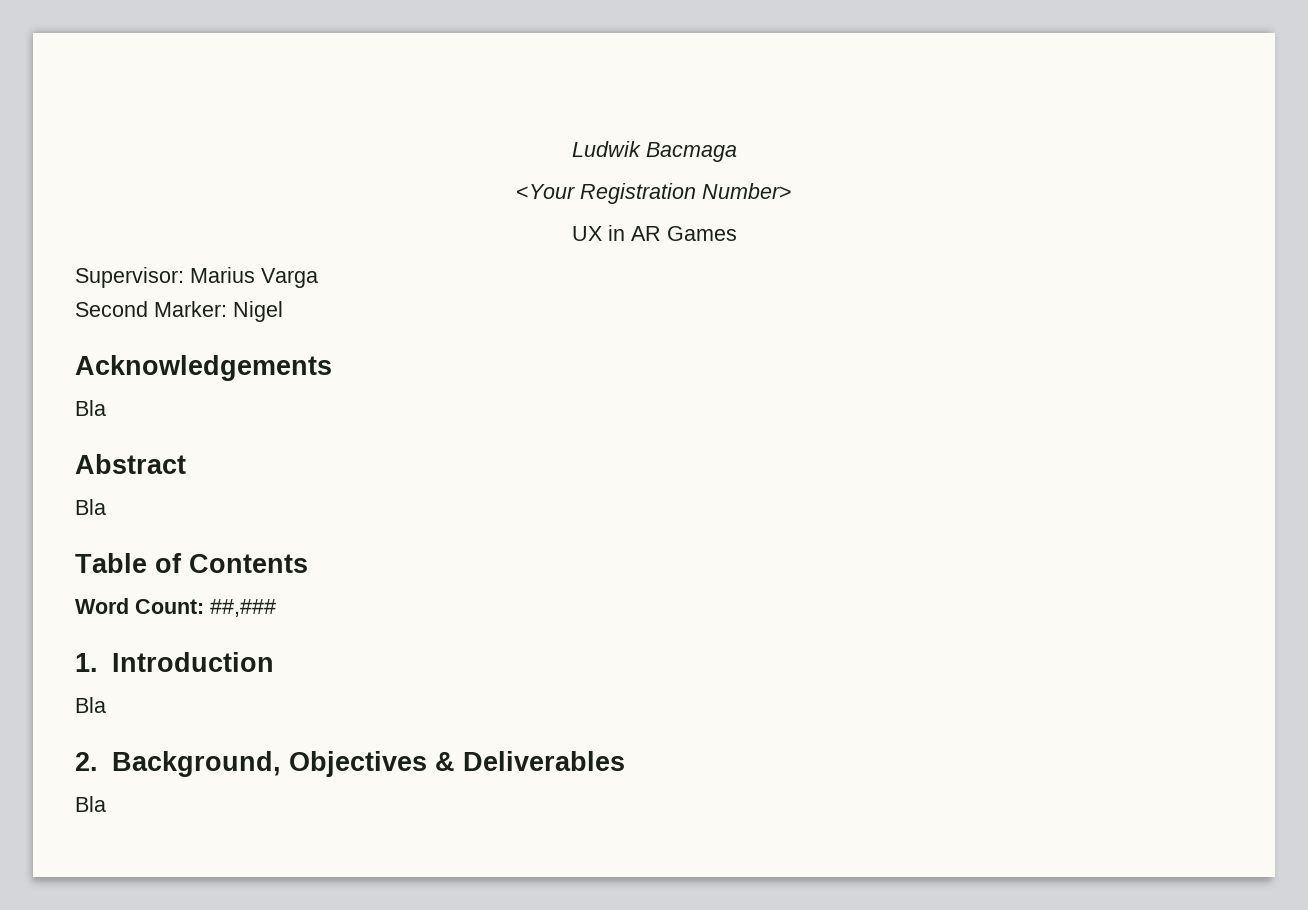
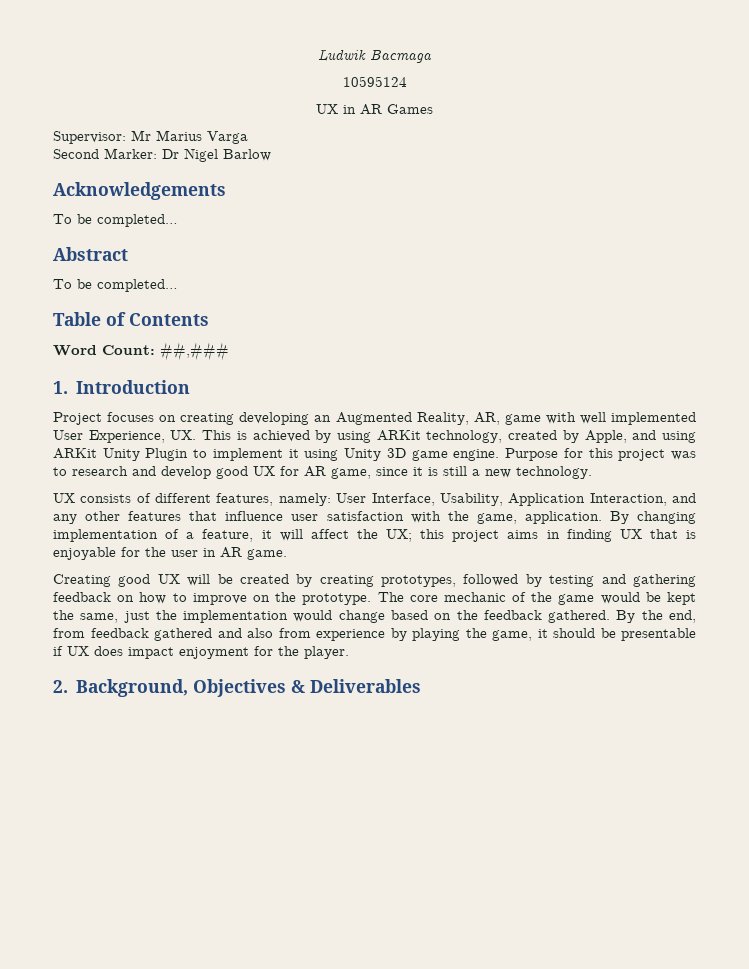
- <Your Registration Number>
+ 10595124
- Supervisor: Marius Varga
+ Supervisor: Mr Marius Varga
- Second Marker: Nigel
+ Second Marker: Dr Nigel Barlow
  Acknowledgements
- Bla
+ To be completed…
  Abstract
- Bla
+ To be completed…
  1. Introduction
- Bla
+ Project focuses on creating developing an Augmented Reality, AR, game with well implemented User Experience, UX. This is achieved by using ARKit technology, created by Apple, and using ARKit Unity Plugin to implement it using Unity 3D game engine. Purpose for this project was to research and develop good UX for AR game, since it is still a new technology.
+ UX consists of different features, namely: User Interface, Usability, Application Interaction, and any other features that influence user satisfaction with the game, application. By changing implementation of a feature, it will affect the UX; this project aims in finding UX that is enjoyable for the user in AR game.
+ Creating good UX will be created by creating prototypes, followed by testing and gathering feedback on how to improve on the prototype. The core mechanic of the game would be kept the same, just the implementation would change based on the feedback gathered. By the end, from feedback gathered and also from experience by playing the game, it should be presentable if UX does impact enjoyment for the player.
  2. Background, Objectives & Deliverables
- Bla

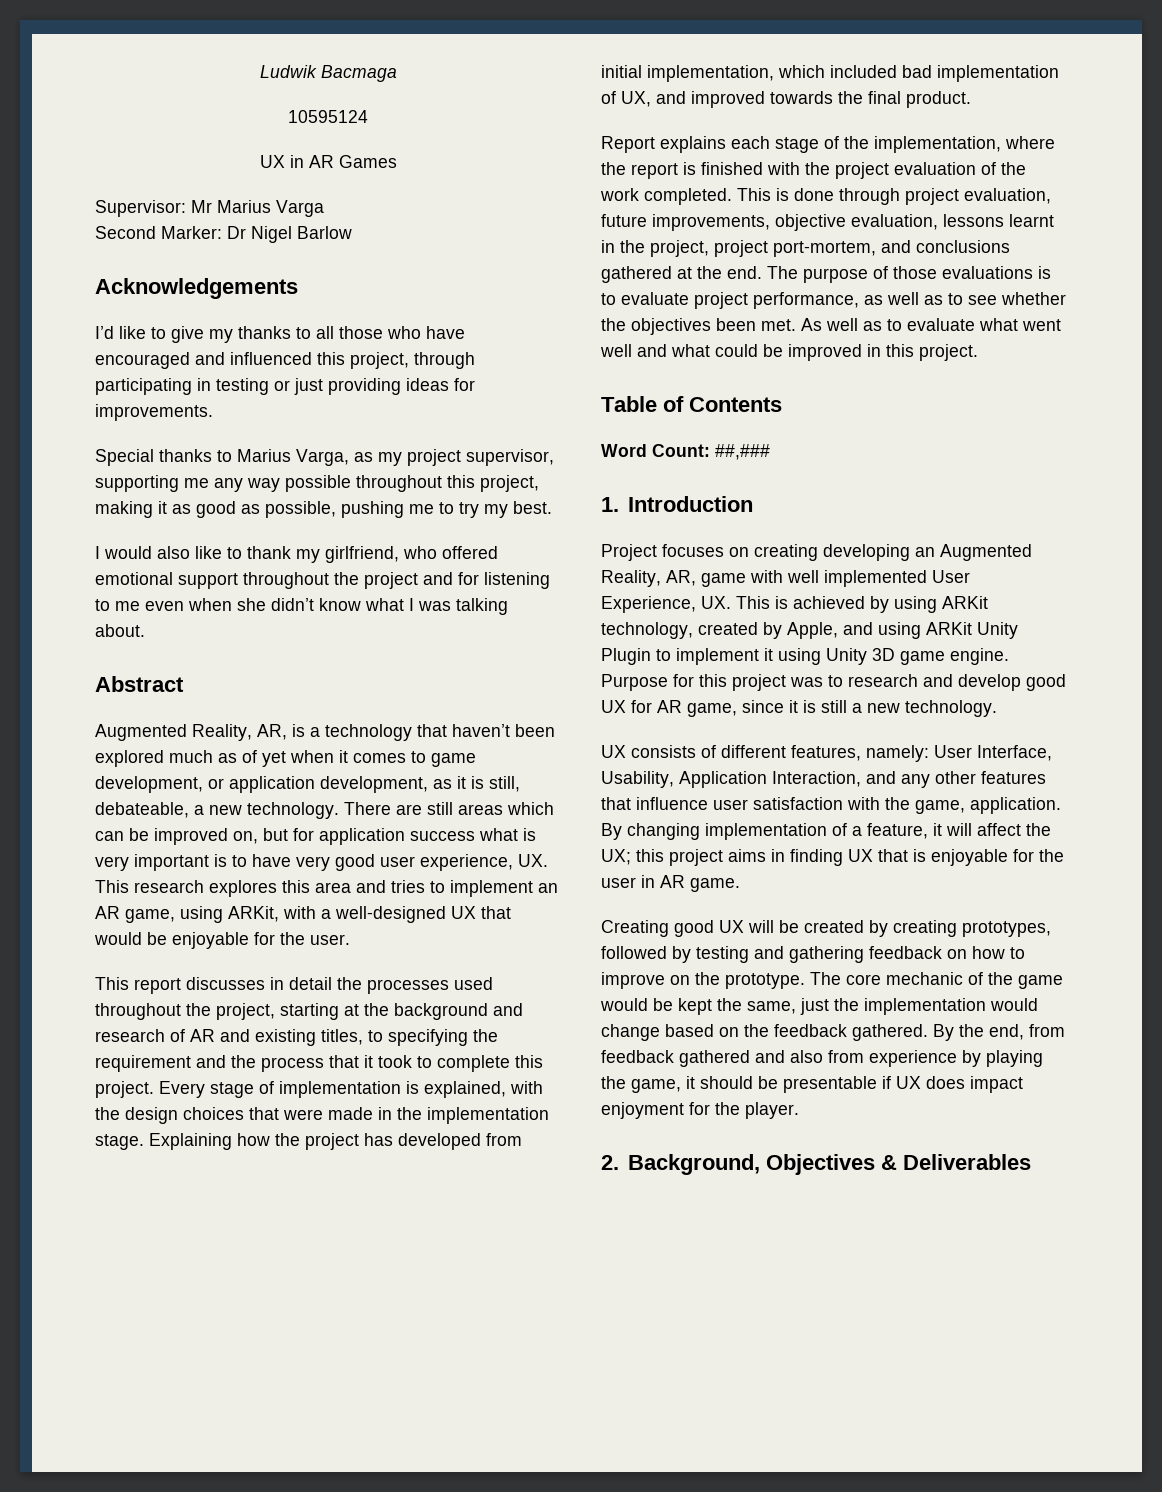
  Acknowledgements
- To be completed…
+ I’d like to give my thanks to all those who have encouraged and influenced this project, through participating in testing or just providing ideas for improvements.
+ Special thanks to Marius Varga, as my project supervisor, supporting me any way possible throughout this project, making it as good as possible, pushing me to try my best.
+ I would also like to thank my girlfriend, who offered emotional support throughout the project and for listening to me even when she didn’t know what I was talking about.
  Abstract
- To be completed…
+ Augmented Reality, AR, is a technology that haven’t been explored much as of yet when it comes to game development, or application development, as it is still, debateable, a new technology. There are still areas which can be improved on, but for application success what is very important is to have very good user experience, UX. This research explores this area and tries to implement an AR game, using ARKit, with a well-designed UX that would be enjoyable for the user.
+ This report discusses in detail the processes used throughout the project, starting at the background and research of AR and existing titles, to specifying the requirement and the process that it took to complete this project. Every stage of implementation is explained, with the design choices that were made in the implementation stage. Explaining how the project has developed from initial implementation, which included bad implementation of UX, and improved towards the final product.
+ Report explains each stage of the implementation, where the report is finished with the project evaluation of the work completed. This is done through project evaluation, future improvements, objective evaluation, lessons learnt in the project, project port-mortem, and conclusions gathered at the end. The purpose of those evaluations is to evaluate project performance, as well as to see whether the objectives been met. As well as to evaluate what went well and what could be improved in this project.

